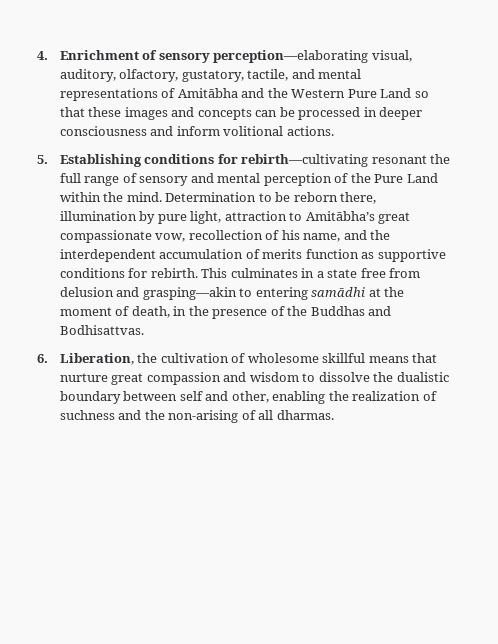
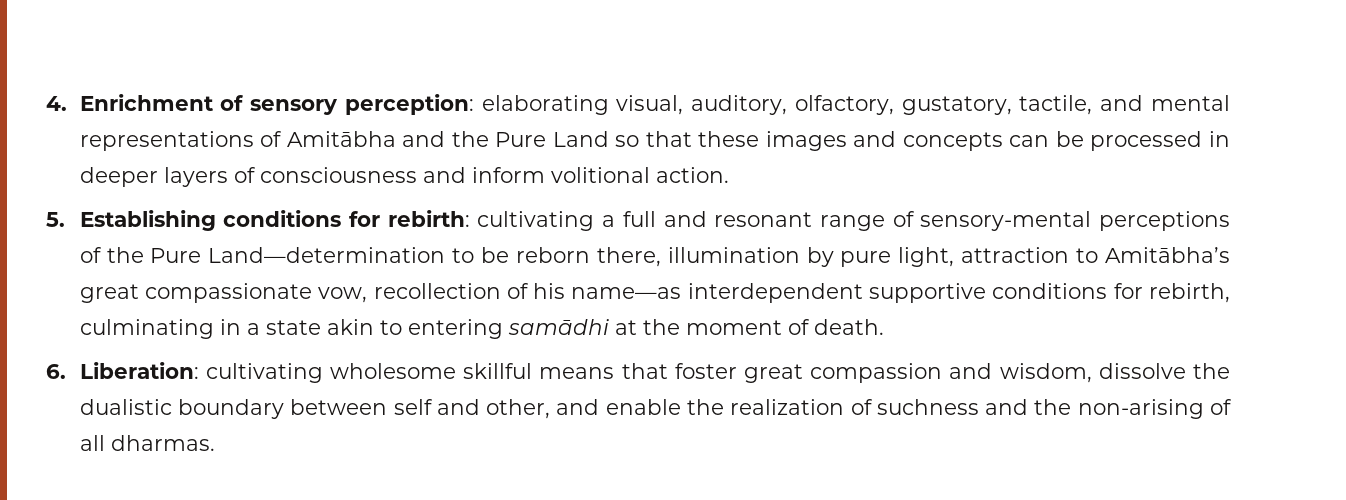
- 4. Enrichment of sensory perception—elaborating visual, auditory, olfactory, gustatory, tactile, and mental representations of Amitābha and the Western Pure Land so that these images and concepts can be processed in deeper consciousness and inform volitional actions.
+ 4. Enrichment of sensory perception: elaborating visual, auditory, olfactory, gustatory, tactile, and mental representations of Amitābha and the Pure Land so that these images and concepts can be processed in deeper layers of consciousness and inform volitional action.
- 5. Establishing conditions for rebirth—cultivating resonant the full range of sensory and mental perception of the Pure Land within the mind. Determination to be reborn there, illumination by pure light, attraction to Amitābha’s great compassionate vow, recollection of his name, and the interdependent accumulation of merits function as supportive conditions for rebirth. This culminates in a state free from delusion and grasping—akin to entering samādhi at the moment of death, in the presence of the Buddhas and Bodhisattvas.
- 6. Liberation, the cultivation of wholesome skillful means that nurture great compassion and wisdom to dissolve the dualistic boundary between self and other, enabling the realization of suchness and the non-arising of all dharmas.
+ 5. Establishing conditions for rebirth: cultivating a full and resonant range of sensory-mental perceptions of the Pure Land—determination to be reborn there, illumination by pure light, attraction to Amitābha’s great compassionate vow, recollection of his name—as interdependent supportive conditions for rebirth, culminating in a state akin to entering samādhi at the moment of death.
+ 6. Liberation: cultivating wholesome skillful means that foster great compassion and wisdom, dissolve the dualistic boundary between self and other, and enable the realization of suchness and the non-arising of all dharmas.

